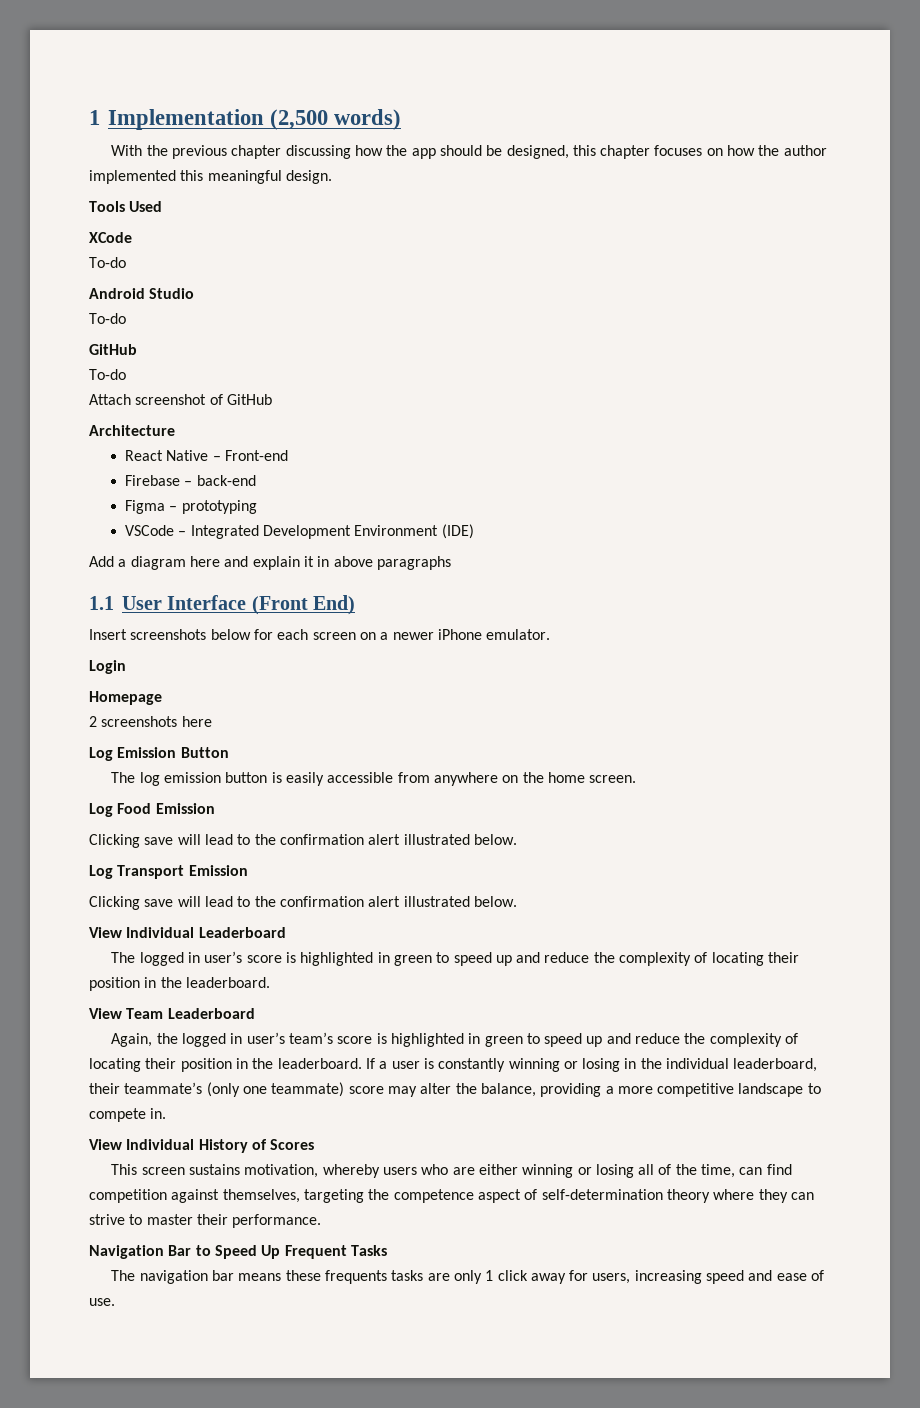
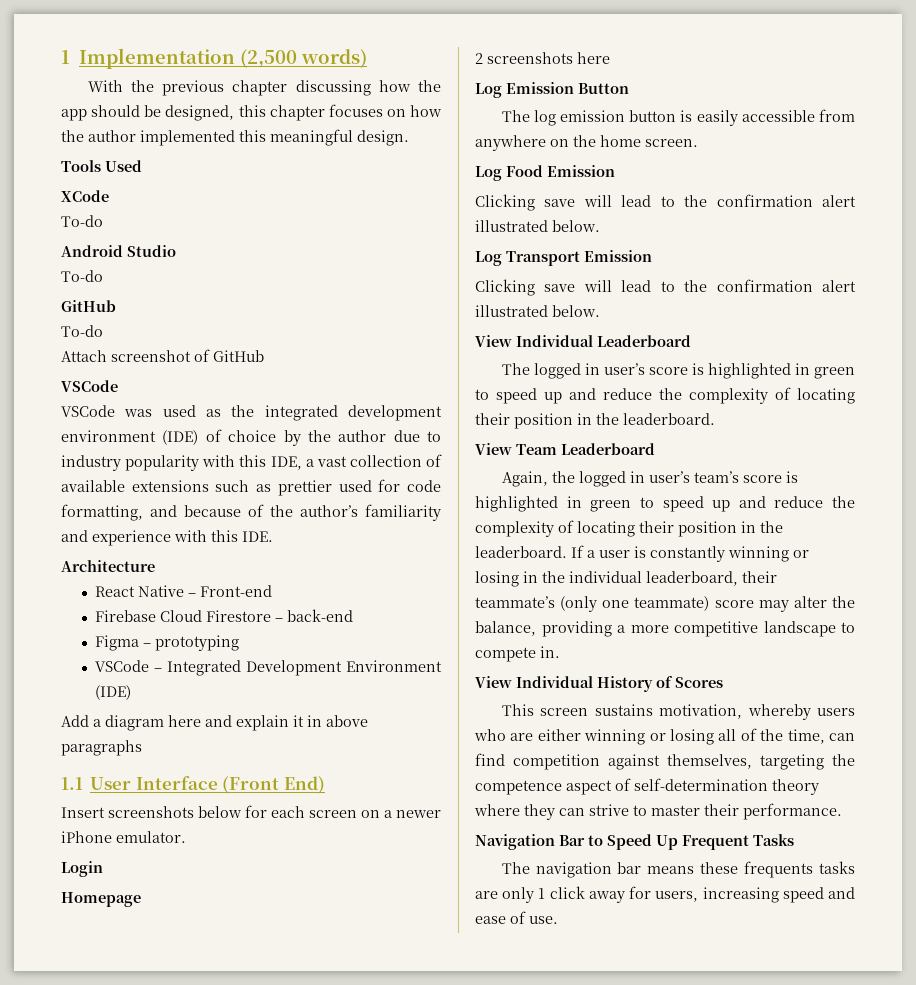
  Attach screenshot of GitHub
+ VSCode
+ VSCode was used as the integrated development environment (IDE) of choice by the author due to industry popularity with this IDE, a vast collection of available extensions such as prettier used for code formatting, and because of the author’s familiarity and experience with this IDE.
- Firebase – back-end
+ Firebase Cloud Firestore – back-end

